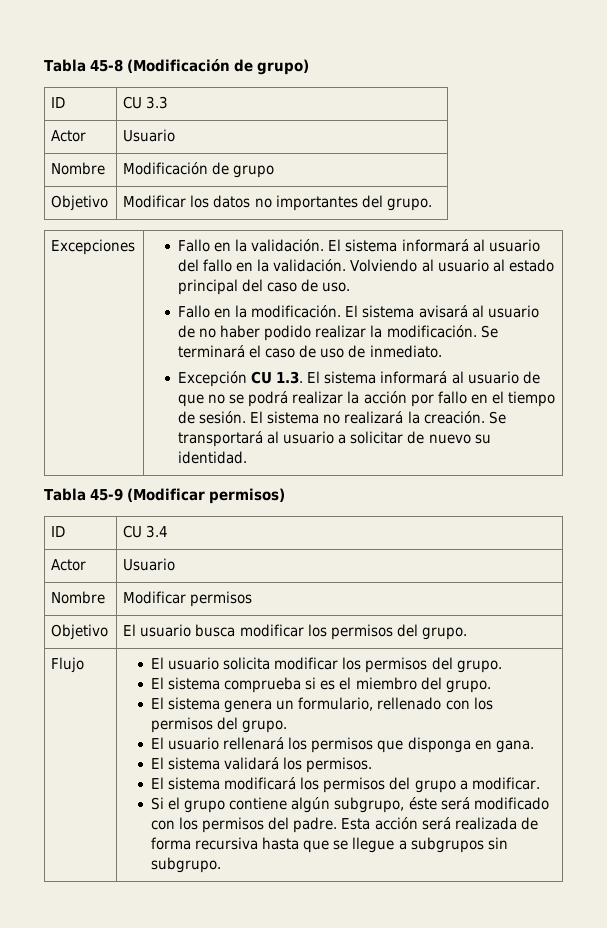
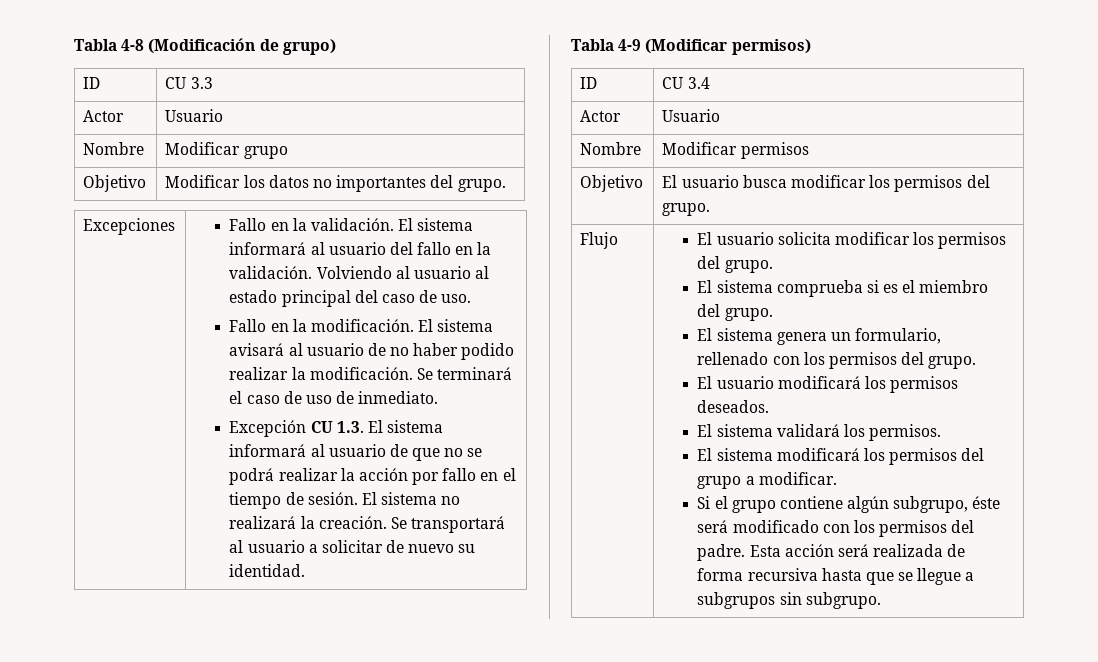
- Tabla 45-8 (Modificación de grupo)
+ Tabla 4-8 (Modificación de grupo)
- Nombre | Modificación de grupo
+ Nombre | Modificar grupo
- Tabla 45-9 (Modificar permisos)
+ Tabla 4-9 (Modificar permisos)
- El usuario rellenará los permisos que disponga en gana.
+ El usuario modificará los permisos deseados.

